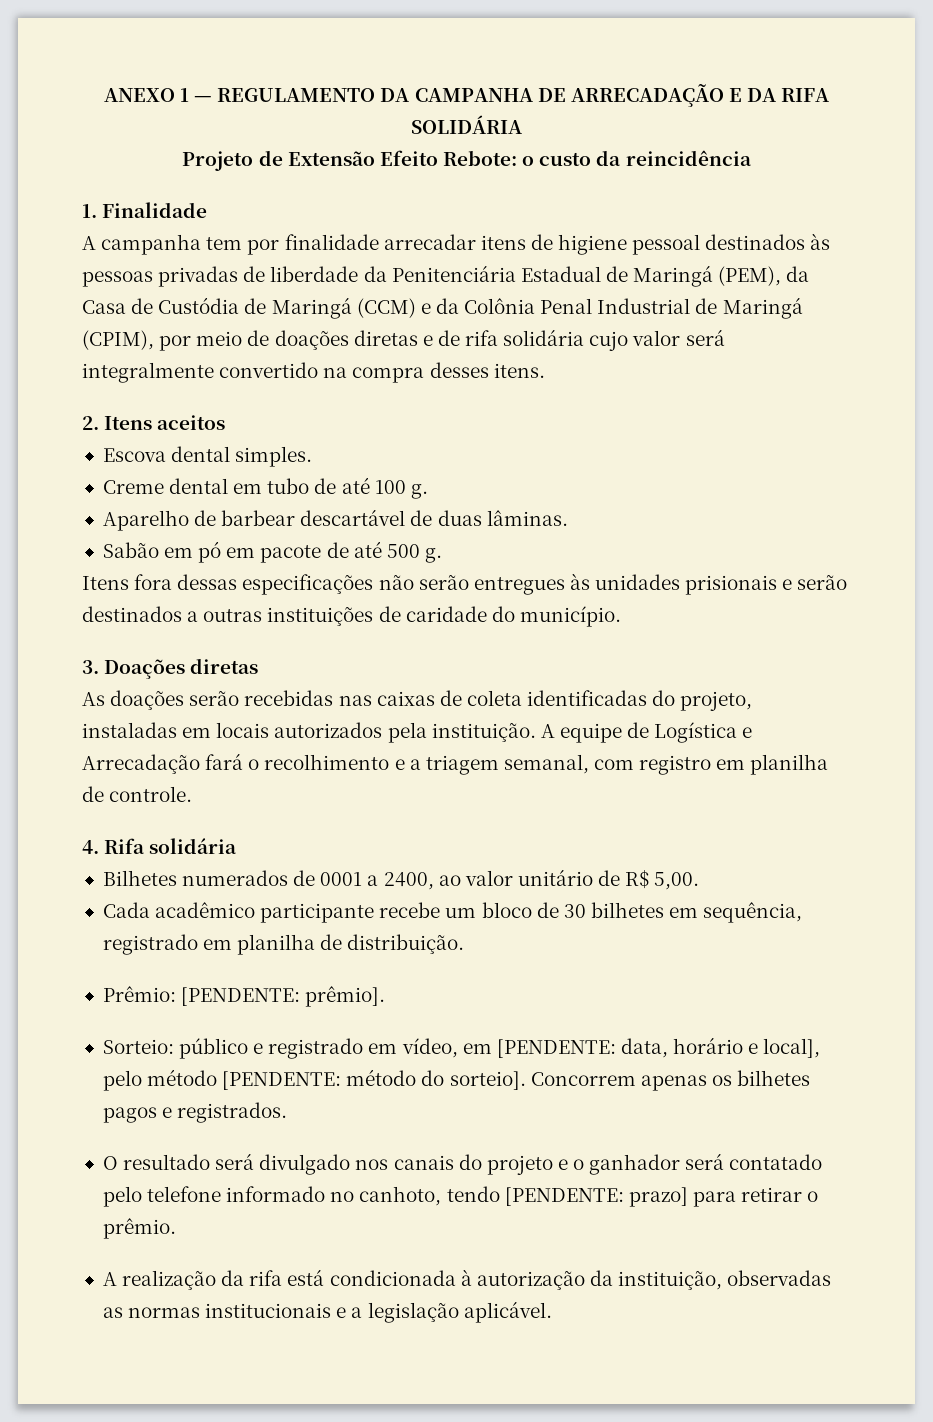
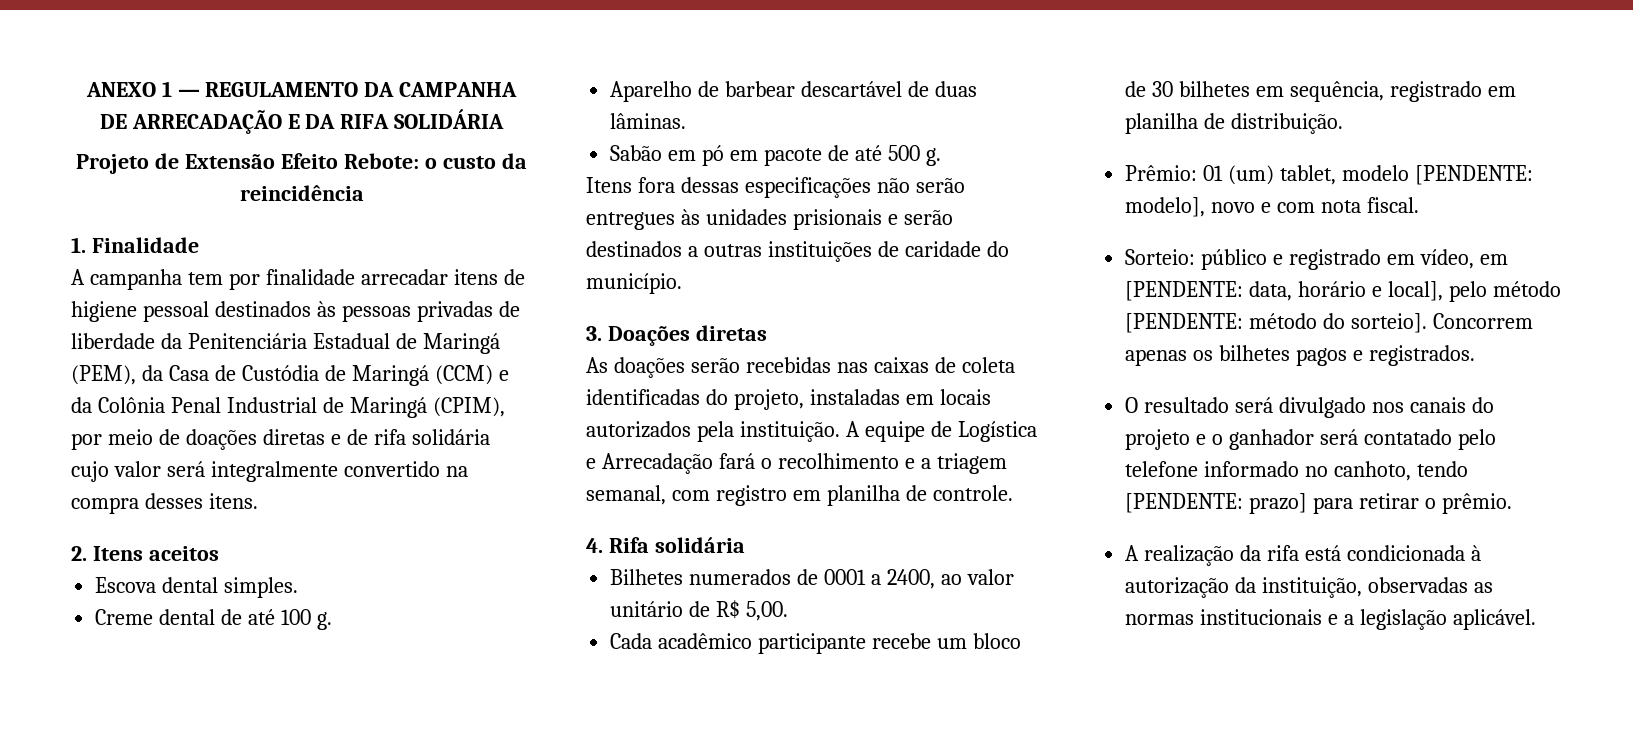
- Creme dental em tubo de até 100 g.
+ Creme dental de até 100 g.
- Prêmio: [PENDENTE: prêmio].
+ Prêmio: 01 (um) tablet, modelo [PENDENTE: modelo], novo e com nota fiscal.

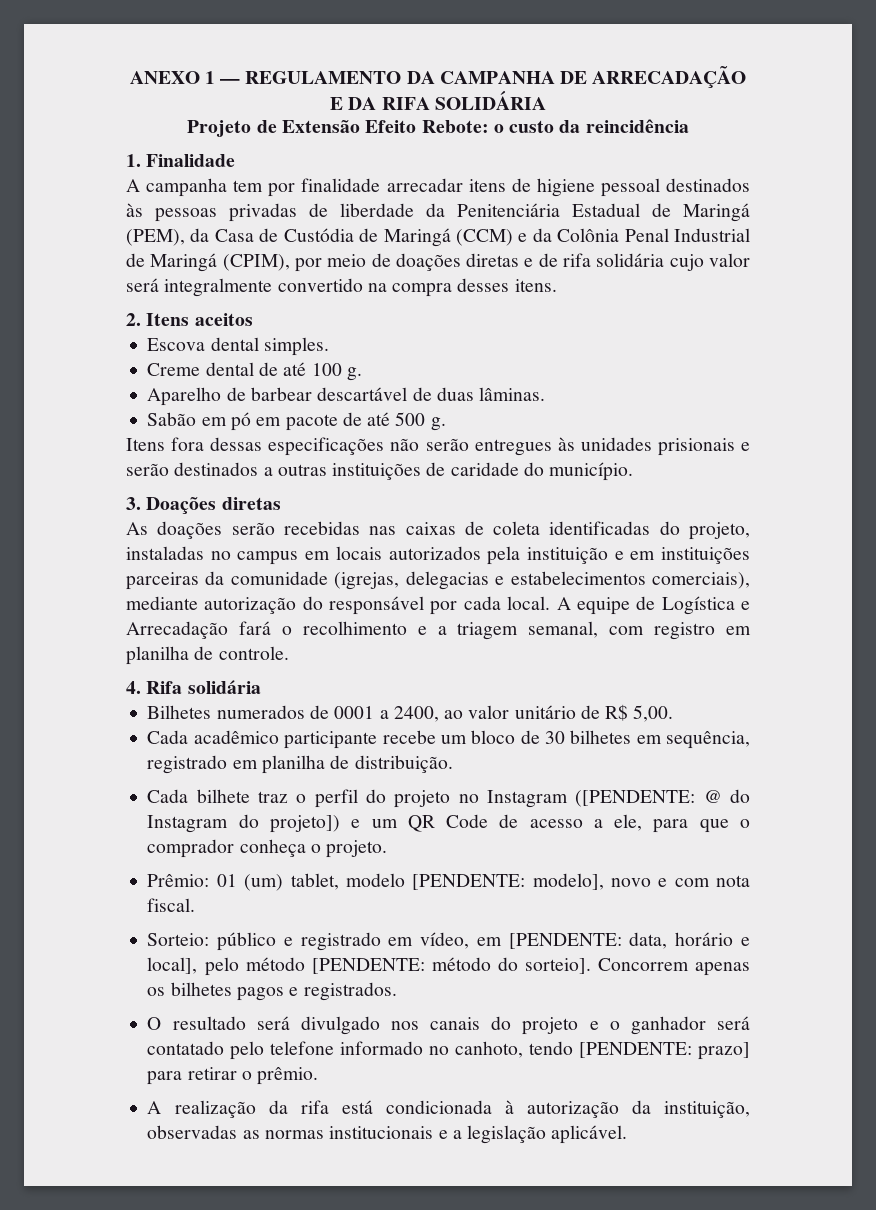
- As doações serão recebidas nas caixas de coleta identificadas do projeto, instaladas em locais autorizados pela instituição.
+ As doações serão recebidas nas caixas de coleta identificadas do projeto, instaladas no campus em locais autorizados pela instituição e em instituições parceiras da comunidade (igrejas, delegacias e estabelecimentos comerciais), mediante autorização do responsável por cada local.
+ Cada bilhete traz o perfil do projeto no Instagram ([PENDENTE: @ do Instagram do projeto]) e um QR Code de acesso a ele, para que o comprador conheça o projeto.

